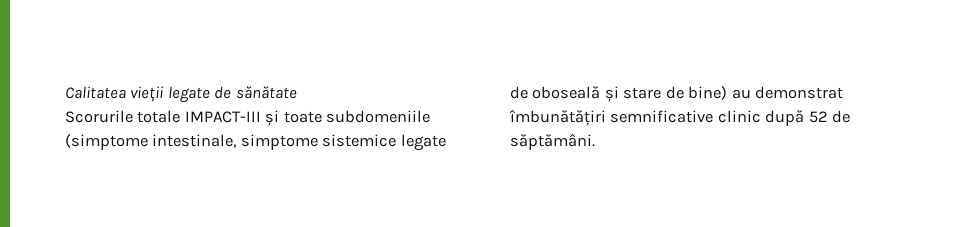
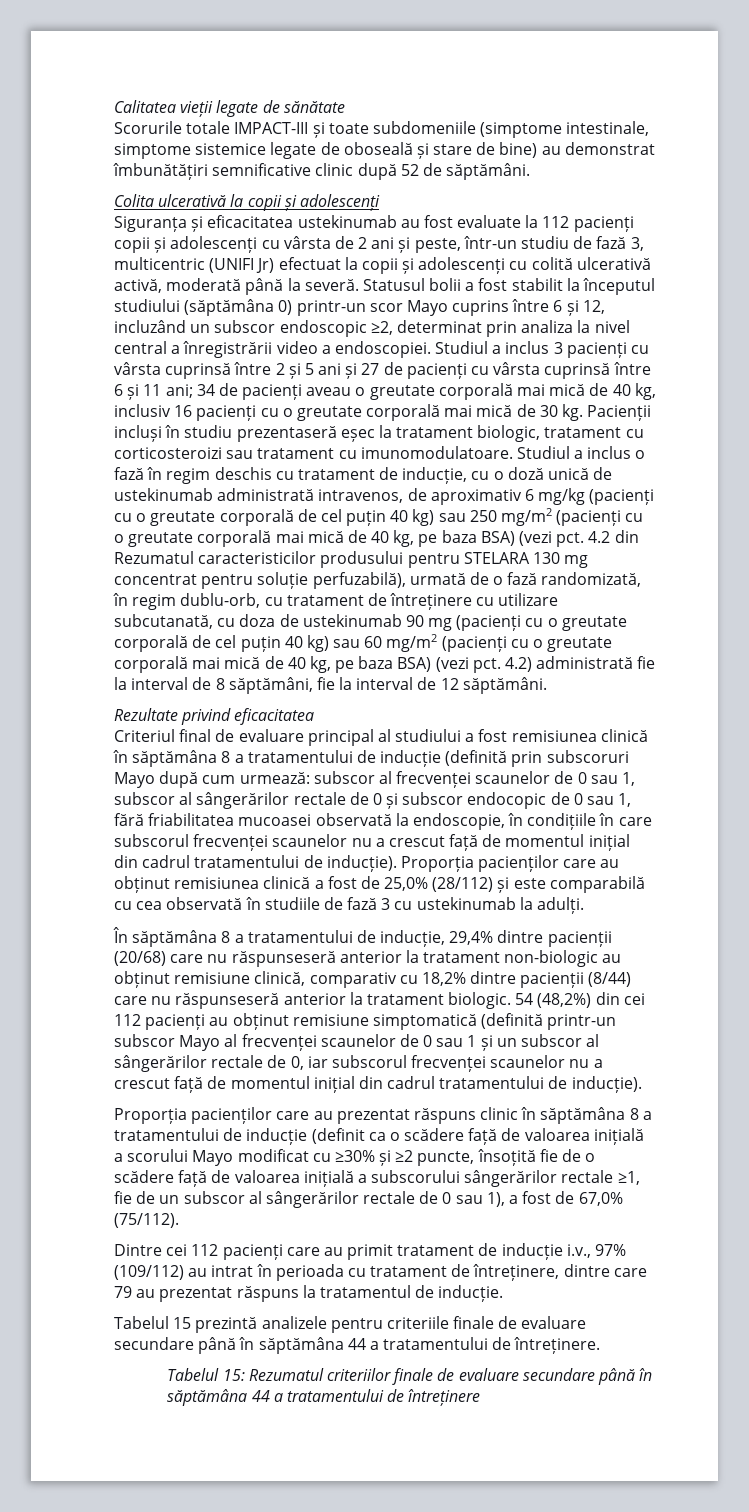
+ Colita ulcerativă la copii și adolescenți
+ Siguranța și eficacitatea ustekinumab au fost evaluate la 112 pacienți copii și adolescenți cu vârsta de 2 ani și peste, într-un studiu de fază 3, multicentric (UNIFI Jr) efectuat la copii și adolescenți cu colită ulcerativă activă, moderată până la severă. Statusul bolii a fost stabilit la începutul studiului (săptămâna 0) printr-un scor Mayo cuprins între 6 și 12, incluzând un subscor endoscopic ≥2, determinat prin analiza la nivel central a înregistrării video a endoscopiei. Studiul a inclus 3 pacienți cu vârsta cuprinsă între 2 și 5 ani și 27 de pacienți cu vârsta cuprinsă între 6 și 11 ani; 34 de pacienți aveau o greutate corporală mai mică de 40 kg, inclusiv 16 pacienți cu o greutate corporală mai mică de 30 kg. Pacienții incluși în studiu prezentaseră eșec la tratament biologic, tratament cu corticosteroizi sau tratament cu imunomodulatoare. Studiul a inclus o fază în regim deschis cu tratament de inducție, cu o doză unică de ustekinumab administrată intravenos, de aproximativ 6 mg/kg (pacienți cu o greutate corporală de cel puțin 40 kg) sau 250 mg/m2 (pacienți cu o greutate corporală mai mică de 40 kg, pe baza BSA) (vezi pct. 4.2 din Rezumatul caracteristicilor produsului pentru STELARA 130 mg concentrat pentru soluție perfuzabilă), urmată de o fază randomizată, în regim dublu-orb, cu tratament de întreținere cu utilizare subcutanată, cu doza de ustekinumab 90 mg (pacienți cu o greutate corporală de cel puțin 40 kg) sau 60 mg/m2 (pacienți cu o greutate corporală mai mică de 40 kg, pe baza BSA) (vezi pct. 4.2) administrată fie la interval de 8 săptămâni, fie la interval de 12 săptămâni.
+ Rezultate privind eficacitatea
+ Criteriul final de evaluare principal al studiului a fost remisiunea clinică în săptămâna 8 a tratamentului de inducție (definită prin subscoruri Mayo după cum urmează: subscor al frecvenței scaunelor de 0 sau 1, subscor al sângerărilor rectale de 0 și subscor endocopic de 0 sau 1, fără friabilitatea mucoasei observată la endoscopie, în condițiile în care subscorul frecvenței scaunelor nu a crescut față de momentul inițial din cadrul tratamentului de inducție). Proporția pacienților care au obținut remisiunea clinică a fost de 25,0% (28/112) și este comparabilă cu cea observată în studiile de fază 3 cu ustekinumab la adulți.
+ În săptămâna 8 a tratamentului de inducție, 29,4% dintre pacienții (20/68) care nu răspunseseră anterior la tratament non-biologic au obținut remisiune clinică, comparativ cu 18,2% dintre pacienții (8/44) care nu răspunseseră anterior la tratament biologic. 54 (48,2%) din cei 112 pacienți au obținut remisiune simptomatică (definită printr-un subscor Mayo al frecvenței scaunelor de 0 sau 1 și un subscor al sângerărilor rectale de 0, iar subscorul frecvenței scaunelor nu a crescut față de momentul inițial din cadrul tratamentului de inducție).
+ Proporția pacienților care au prezentat răspuns clinic în săptămâna 8 a tratamentului de inducție (definit ca o scădere față de valoarea inițială a scorului Mayo modificat cu ≥30% și ≥2 puncte, însoțită fie de o scădere față de valoarea inițială a subscorului sângerărilor rectale ≥1, fie de un subscor al sângerărilor rectale de 0 sau 1), a fost de 67,0% (75/112).
+ Dintre cei 112 pacienți care au primit tratament de inducție i.v., 97% (109/112) au intrat în perioada cu tratament de întreținere, dintre care 79 au prezentat răspuns la tratamentul de inducție.
+ Tabelul 15 prezintă analizele pentru criteriile finale de evaluare secundare până în săptămâna 44 a tratamentului de întreținere.
+ Tabelul 15: Rezumatul criteriilor finale de evaluare secundare până în săptămâna 44 a tratamentului de întreținere

